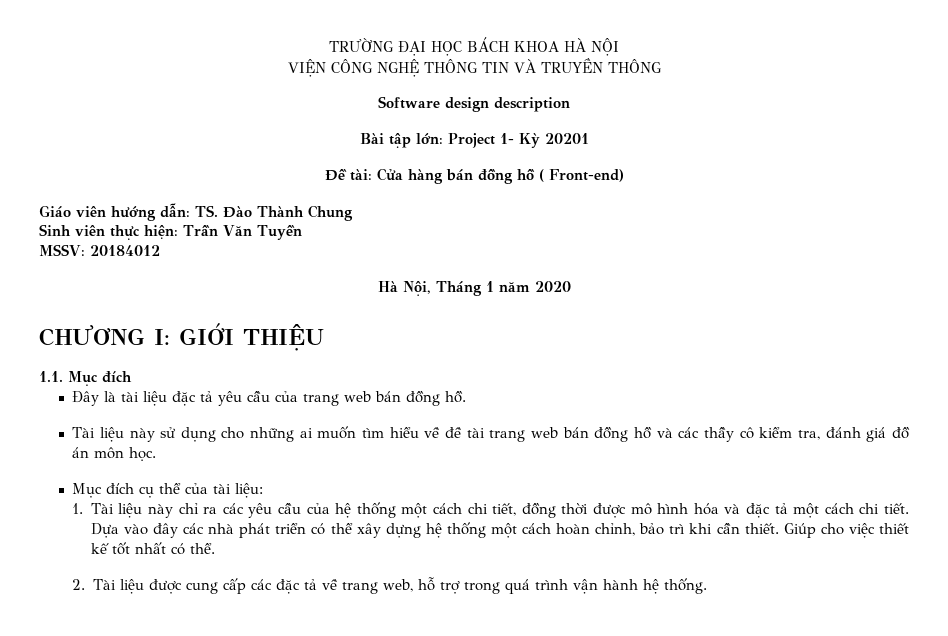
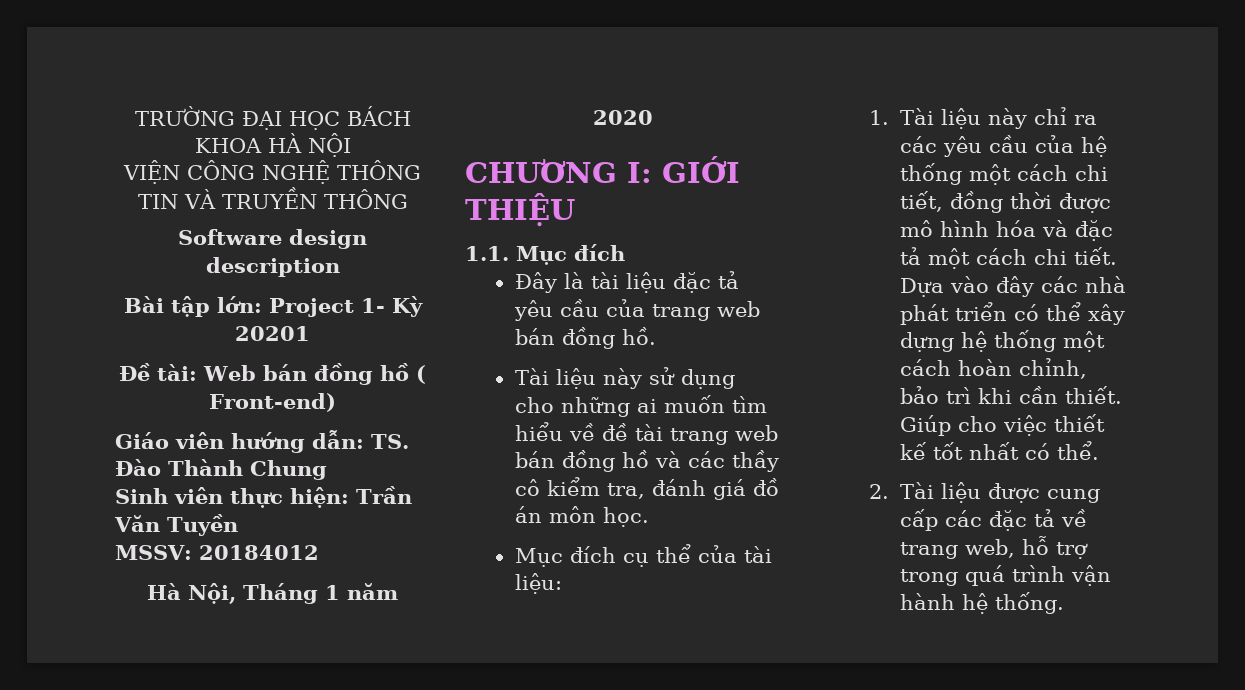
- Đề tài: Cửa hàng bán đồng hồ ( Front-end)
+ Đề tài: Web bán đồng hồ ( Front-end)

